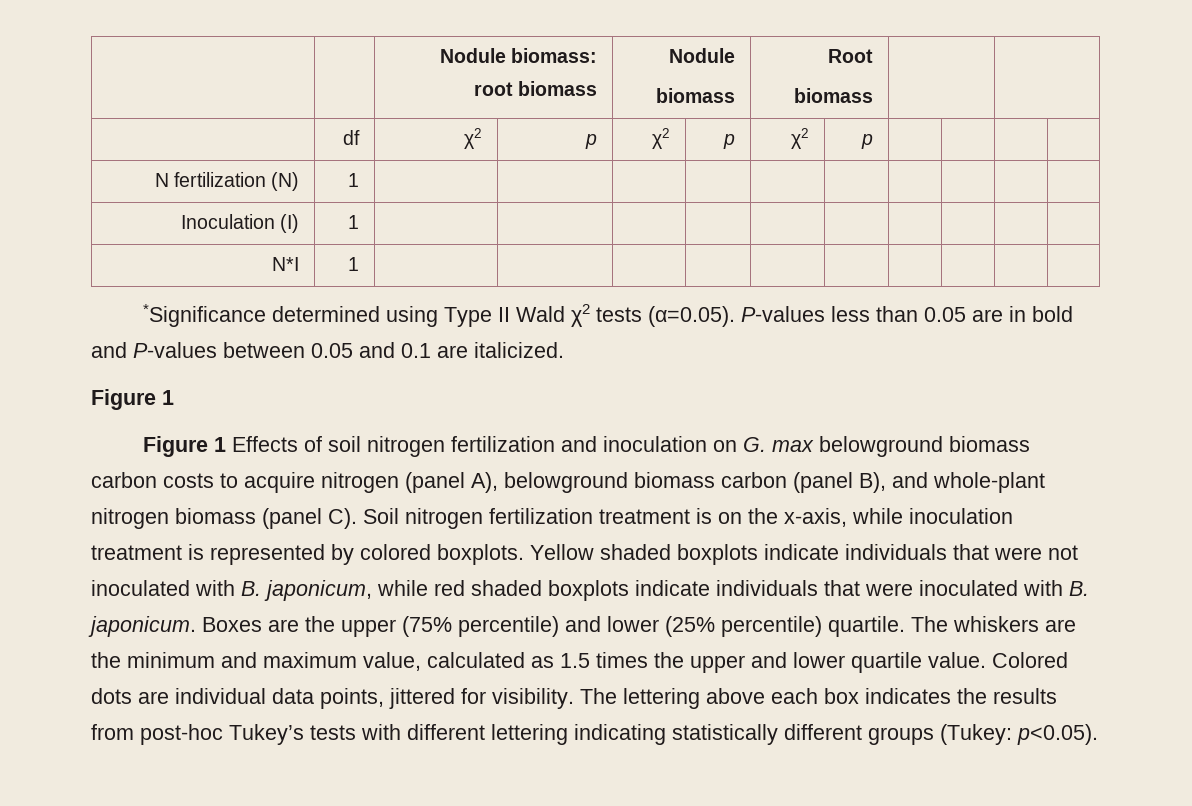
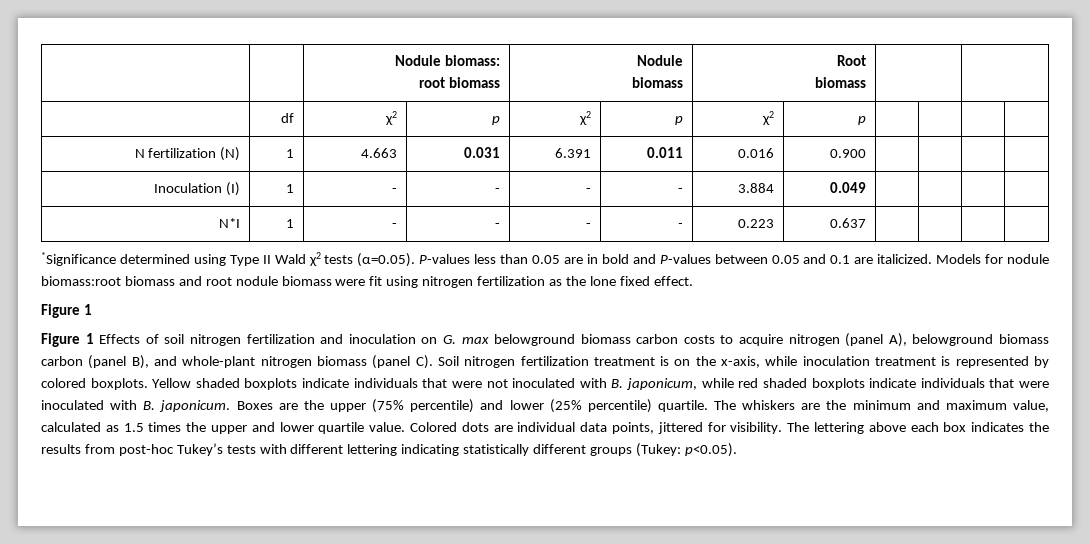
- N fertilization (N) | 1 | | | | | | | | | |
- Inoculation (I) | 1 | | | | | | | | | |
- N*I | 1 | | | | | | | | | |
+ N fertilization (N) | 1 | 4.663 | 0.031 | 6.391 | 0.011 | 0.016 | 0.900 | | | |
+ Inoculation (I) | 1 | - | - | - | - | 3.884 | 0.049 | | | |
+ N*I | 1 | - | - | - | - | 0.223 | 0.637 | | | |
+ Models for nodule biomass:root biomass and root nodule biomass were fit using nitrogen fertilization as the lone fixed effect.

